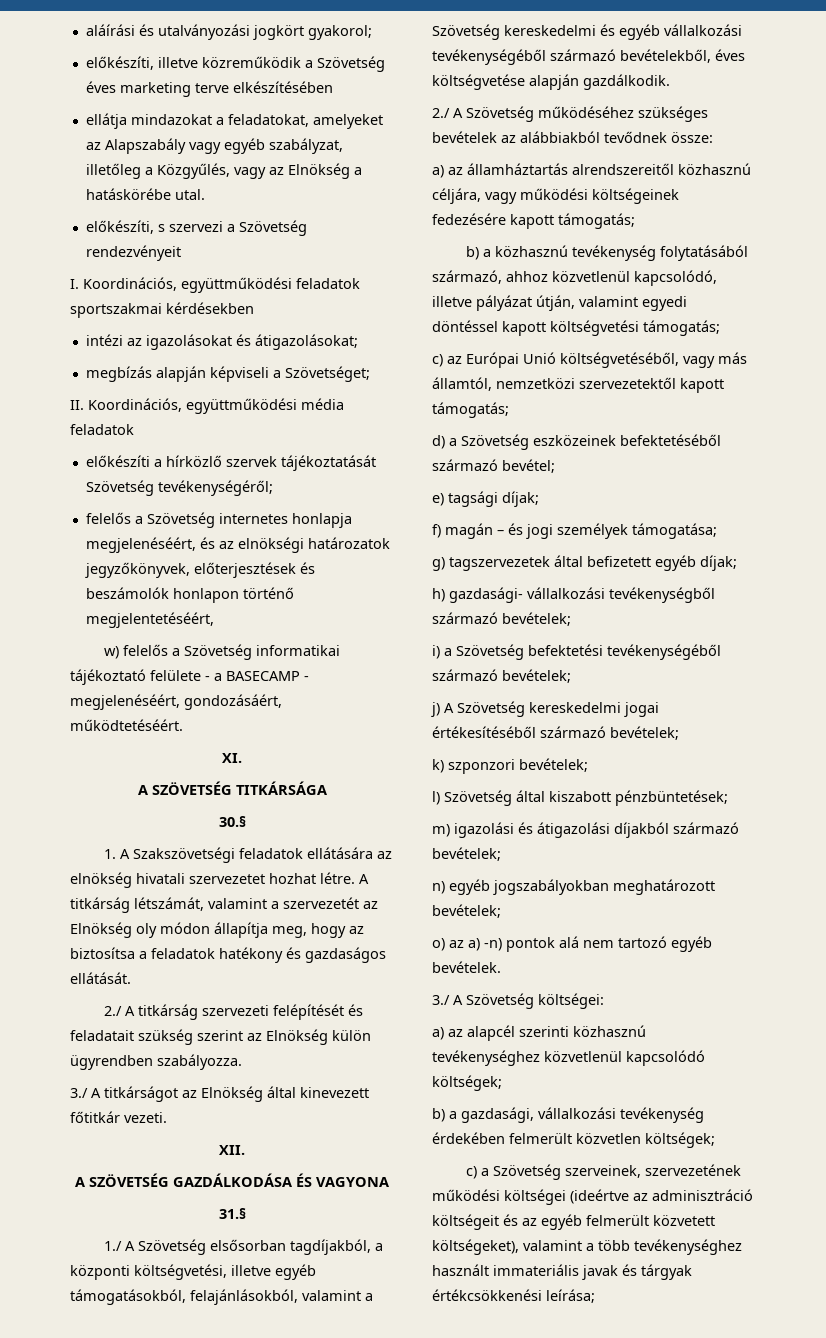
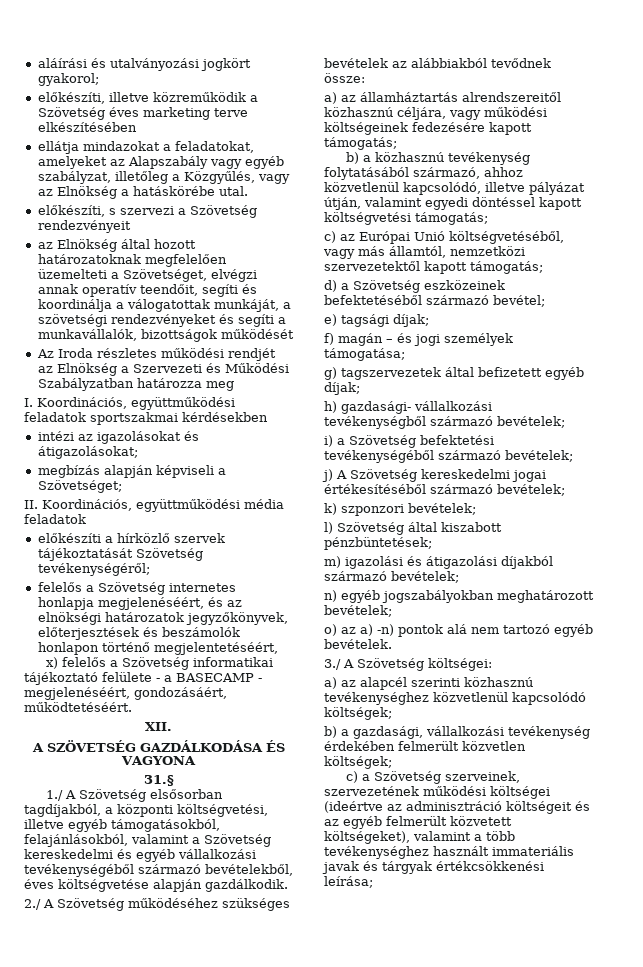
+ az Elnökség által hozott határozatoknak megfelelően üzemelteti a Szövetséget, elvégzi annak operatív teendőit, segíti és koordinálja a válogatottak munkáját, a szövetségi rendezvényeket és segíti a munkavállalók, bizottságok működését
+ Az Iroda részletes működési rendjét az Elnökség a Szervezeti és Működési Szabályzatban határozza meg
- w) felelős a Szövetség informatikai tájékoztató felülete - a BASECAMP - megjelenéséért, gondozásáért, működtetéséért.
+ x) felelős a Szövetség informatikai tájékoztató felülete - a BASECAMP - megjelenéséért, gondozásáért, működtetéséért.
- XI.
- A SZÖVETSÉG TITKÁRSÁGA
- 30.§
- 1. A Szakszövetségi feladatok ellátására az elnökség hivatali szervezetet hozhat létre. A titkárság létszámát, valamint a szervezetét az Elnökség oly módon állapítja meg, hogy az biztosítsa a feladatok hatékony és gazdaságos ellátását.
- 2./ A titkárság szervezeti felépítését és feladatait szükség szerint az Elnökség külön ügyrendben szabályozza.
- 3./ A titkárságot az Elnökség által kinevezett főtitkár vezeti.

